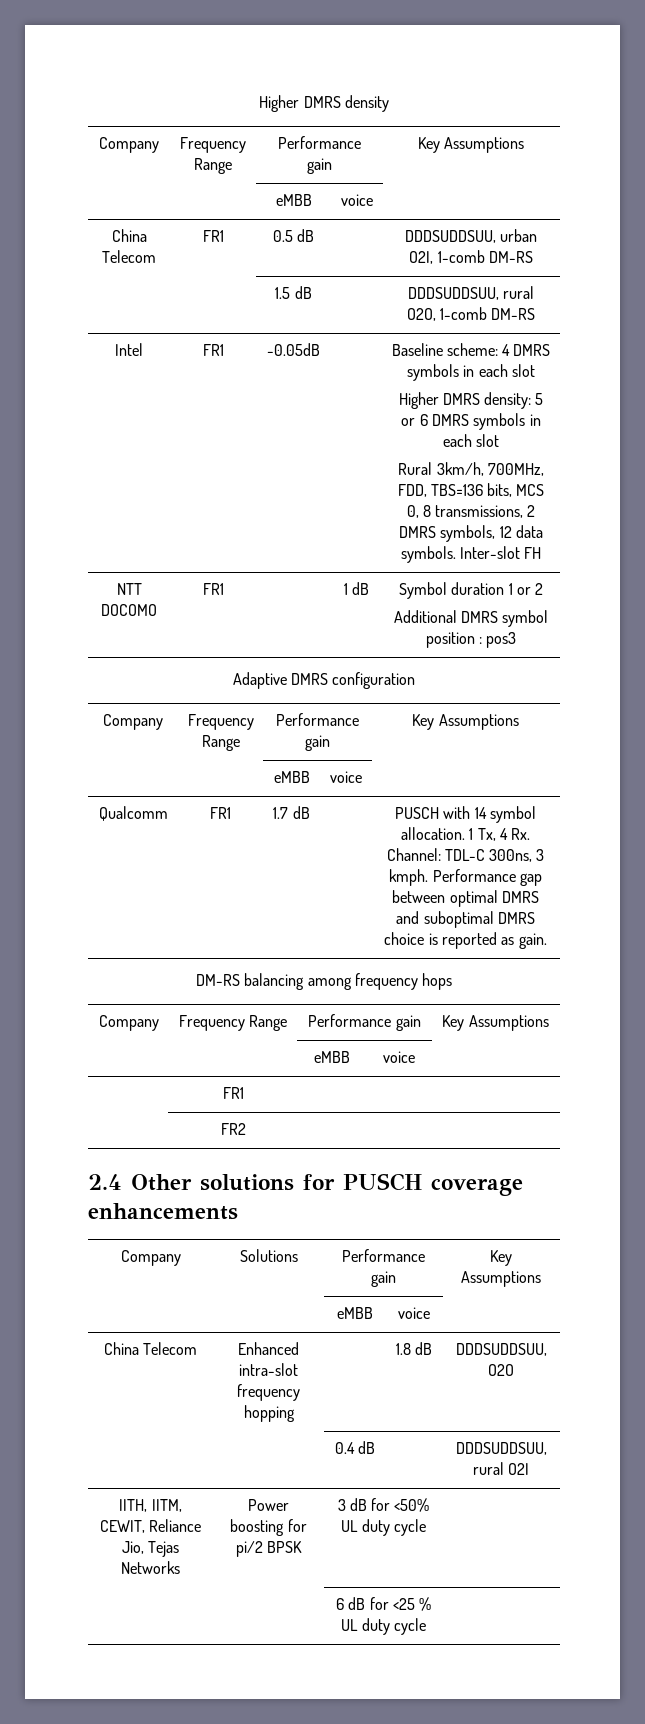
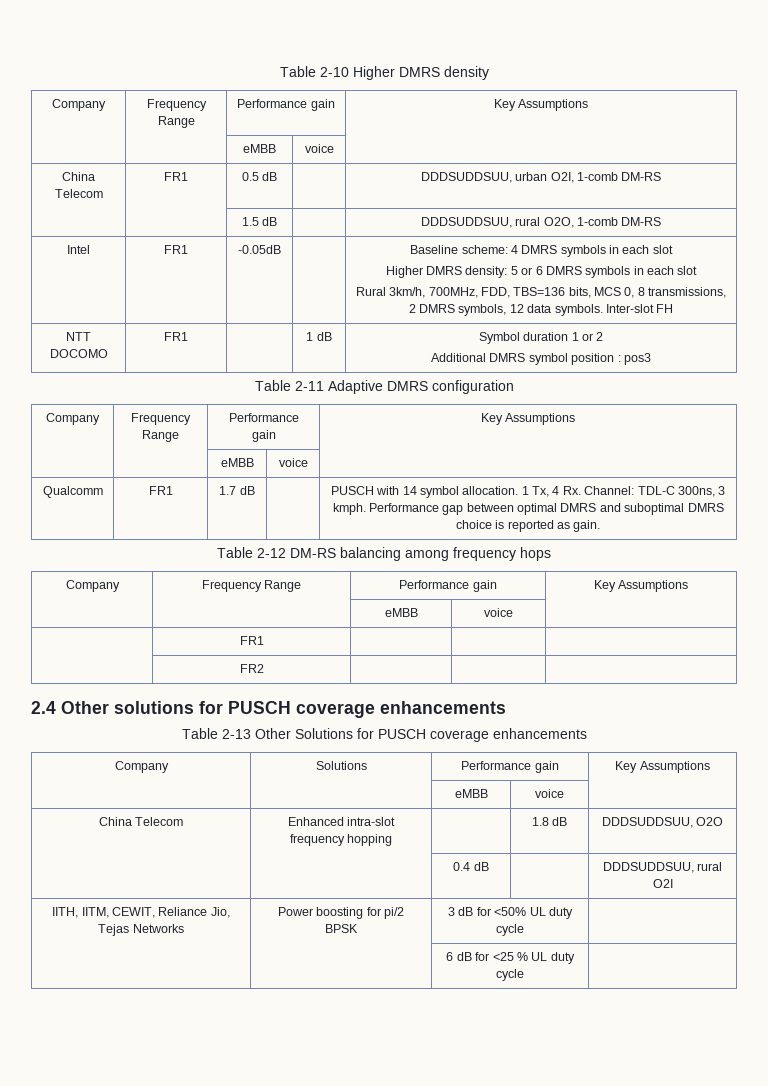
- Higher DMRS density
+ Table 2-10 Higher DMRS density
- Adaptive DMRS configuration
+ Table 2-11 Adaptive DMRS configuration
- DM-RS balancing among frequency hops
+ Table 2-12 DM-RS balancing among frequency hops
+ Table 2-13 Other Solutions for PUSCH coverage enhancements

